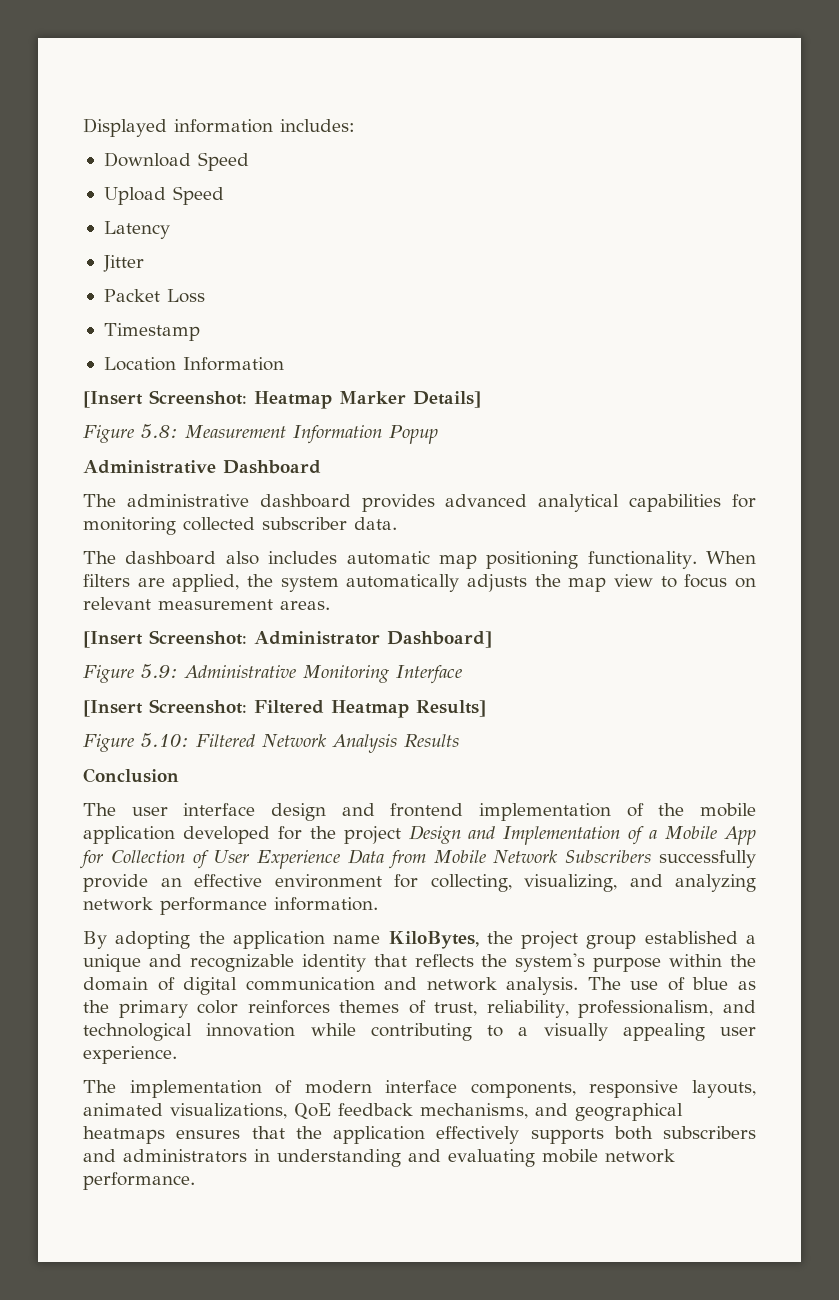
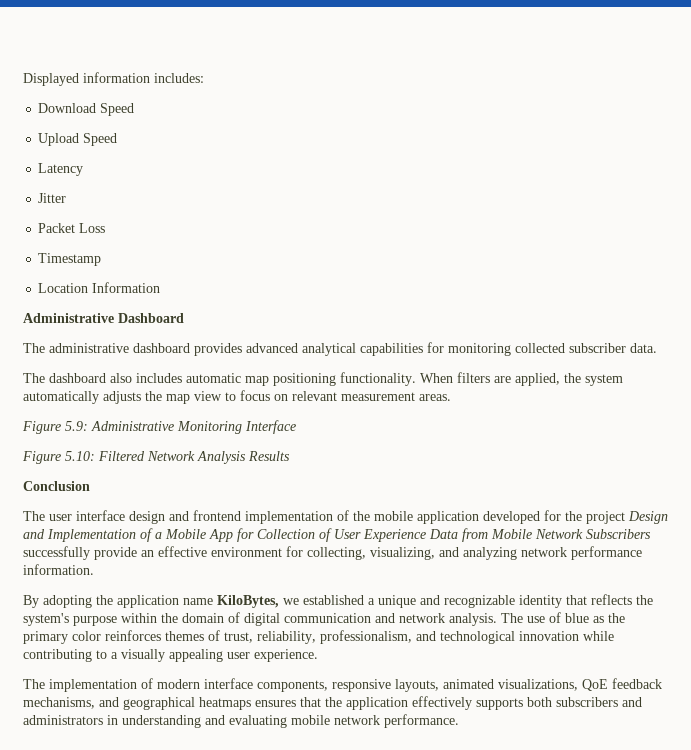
- [Insert Screenshot: Heatmap Marker Details]
- Figure 5.8: Measurement Information Popup
- [Insert Screenshot: Administrator Dashboard]
- [Insert Screenshot: Filtered Heatmap Results]
- By adopting the application name KiloBytes, the project group established a unique and recognizable identity that reflects the system's purpose within the domain of digital communication and network analysis.
+ By adopting the application name KiloBytes, we established a unique and recognizable identity that reflects the system's purpose within the domain of digital communication and network analysis.

